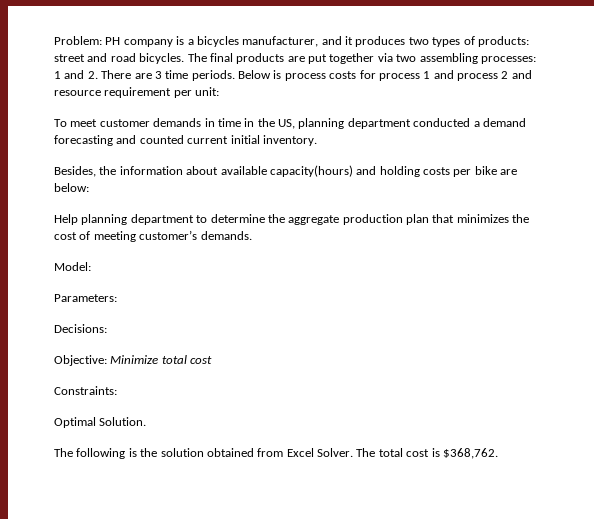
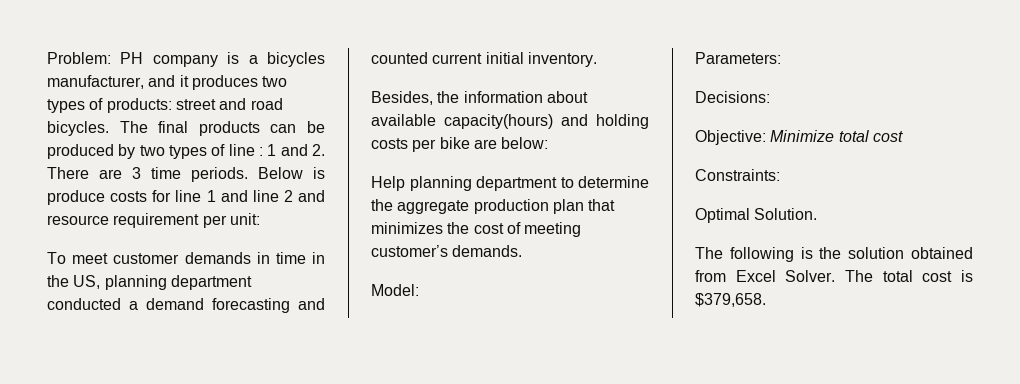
- The final products are put together via two assembling processes: 1 and 2. There are 3 time periods.
+ The final products can be produced by two types of line : 1 and 2. There are 3 time periods.
- Below is process costs for process 1 and process 2 and resource requirement per unit:
+ Below is produce costs for line 1 and line 2 and resource requirement per unit:
- The total cost is $368,762.
+ The total cost is $379,658.

